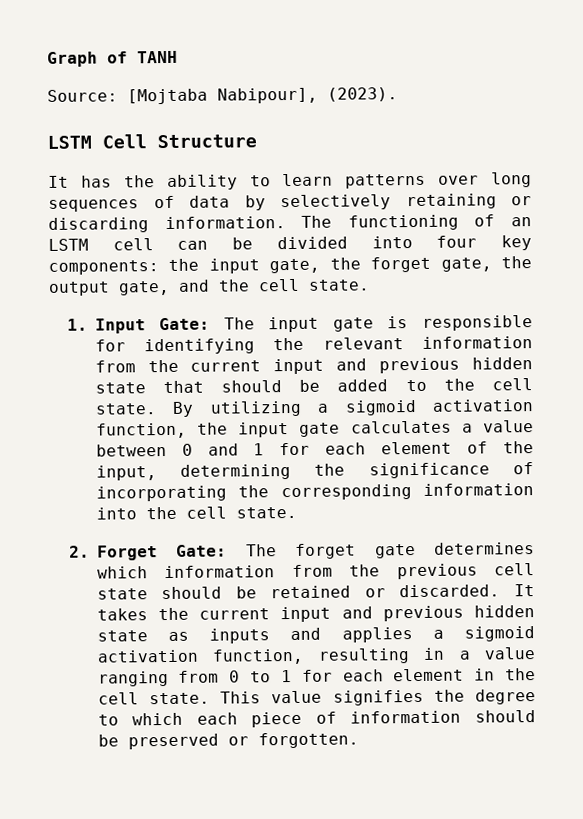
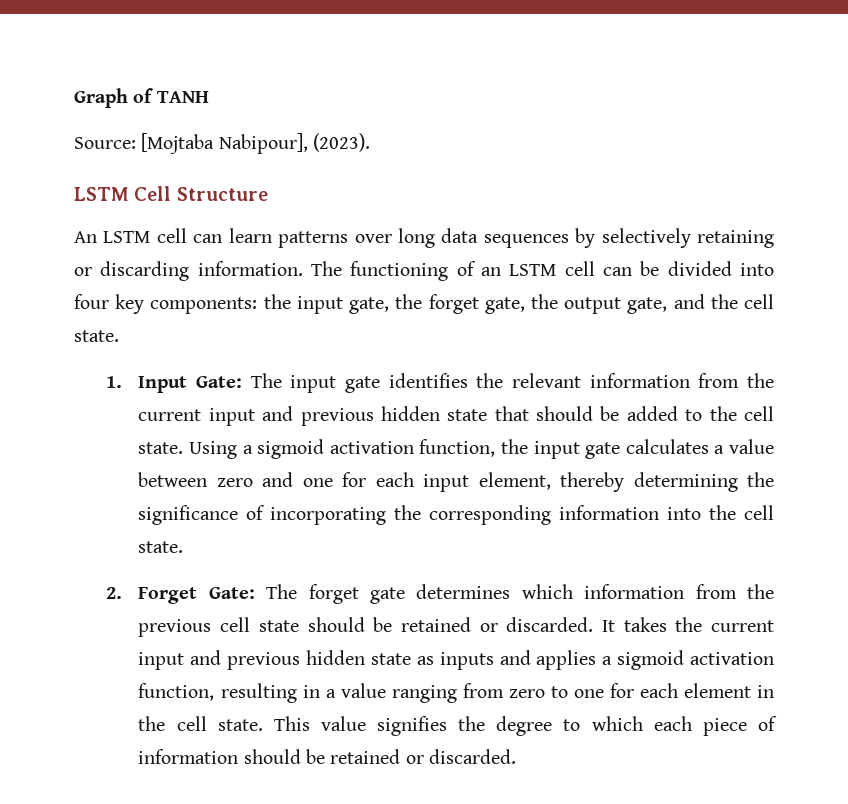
- It has the ability to learn patterns over long sequences of data by selectively retaining or discarding information.
+ An LSTM cell can learn patterns over long data sequences by selectively retaining or discarding information.
- 1. Input Gate: The input gate is responsible for identifying the relevant information from the current input and previous hidden state that should be added to the cell state.
+ 1. Input Gate: The input gate identifies the relevant information from the current input and previous hidden state that should be added to the cell state.
- By utilizing a sigmoid activation function, the input gate calculates a value between 0 and 1 for each element of the input, determining the significance of incorporating the corresponding information into the cell state.
+ Using a sigmoid activation function, the input gate calculates a value between zero and one for each input element, thereby determining the significance of incorporating the corresponding information into the cell state.
- It takes the current input and previous hidden state as inputs and applies a sigmoid activation function, resulting in a value ranging from 0 to 1 for each element in the cell state.
+ It takes the current input and previous hidden state as inputs and applies a sigmoid activation function, resulting in a value ranging from zero to one for each element in the cell state.
- This value signifies the degree to which each piece of information should be preserved or forgotten.
+ This value signifies the degree to which each piece of information should be retained or discarded.

